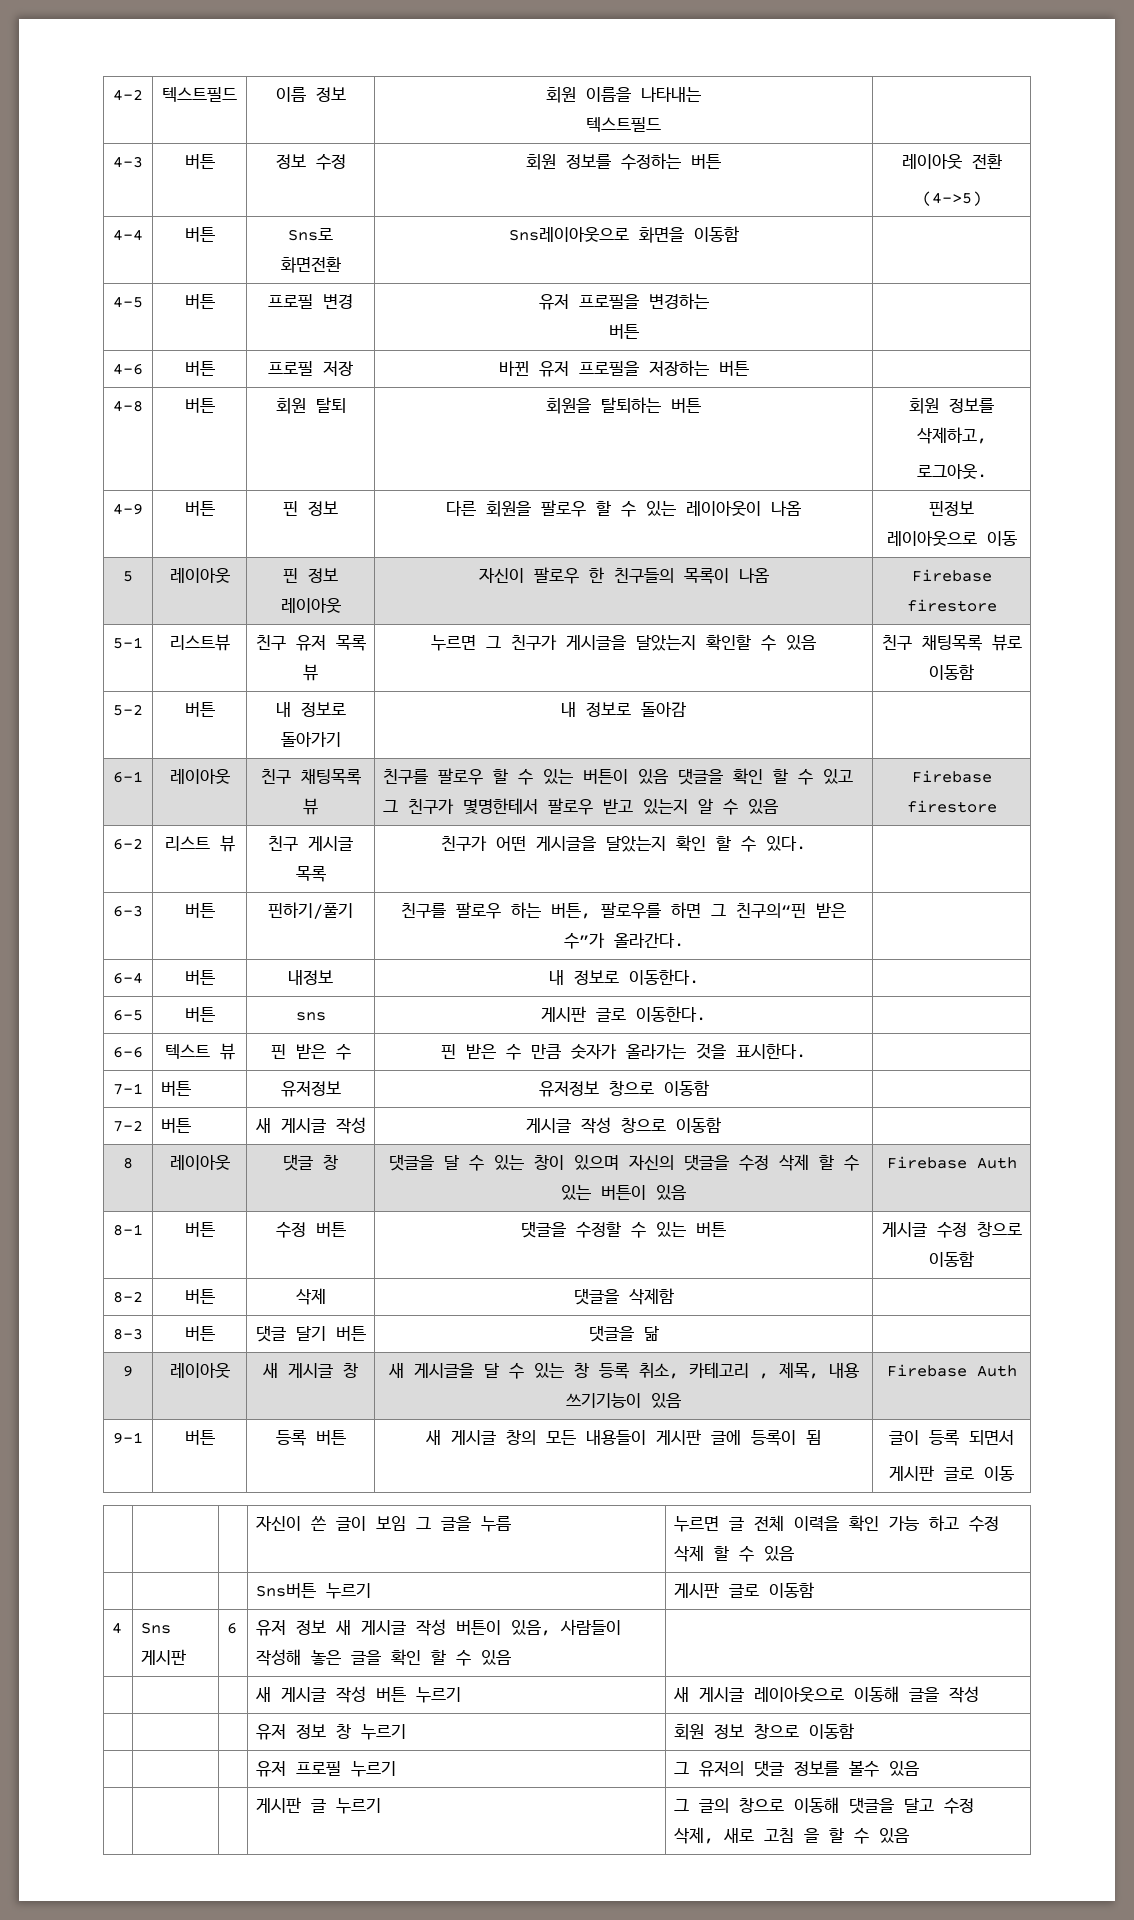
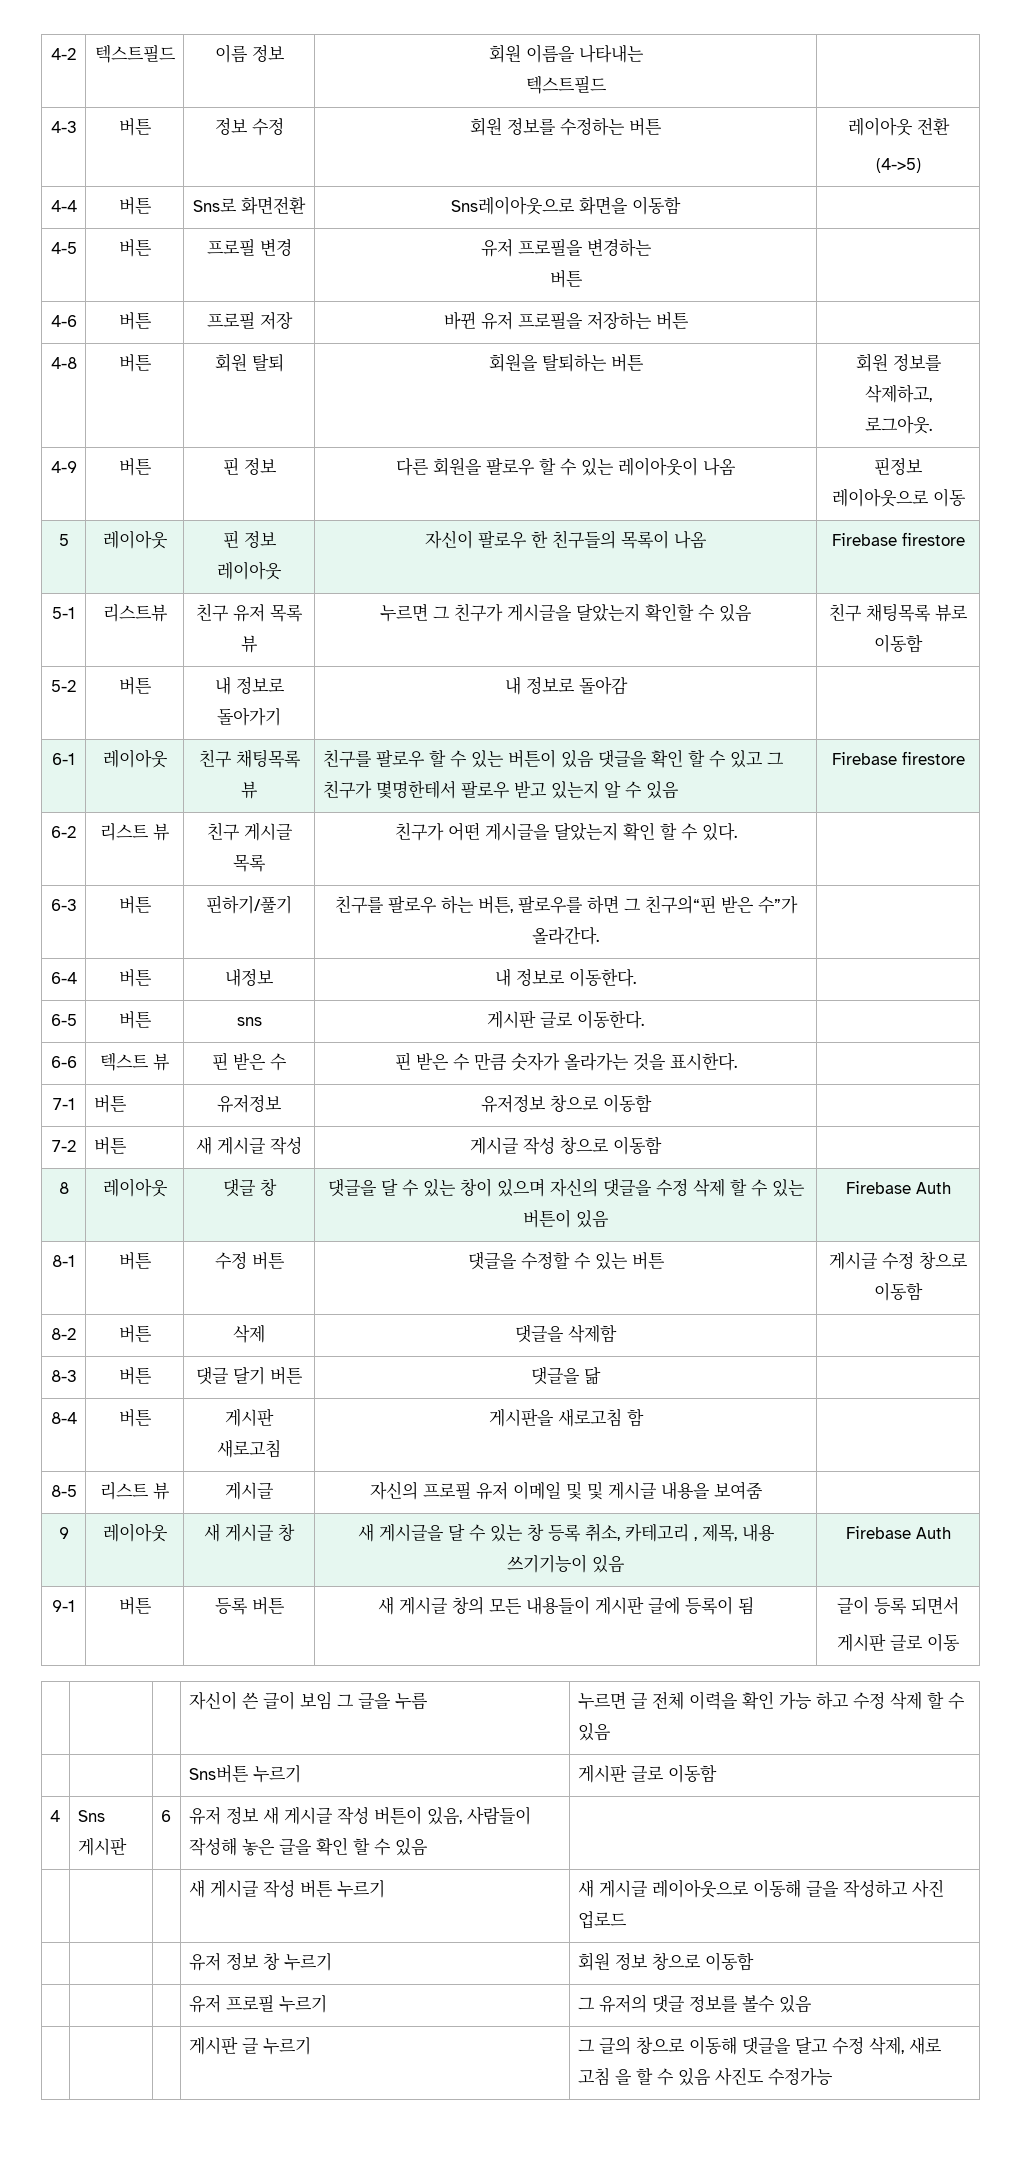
+ 8-4 | 버튼 | 게시판 새로고침 | 게시판을 새로고침 함 |
+ 8-5 | 리스트 뷰 | 게시글 | 자신의 프로필 유저 이메일 및 및 게시글 내용을 보여줌 |
- | | | 새 게시글 작성 버튼 누르기 | 새 게시글 레이아웃으로 이동해 글을 작성
+ | | | 새 게시글 작성 버튼 누르기 | 새 게시글 레이아웃으로 이동해 글을 작성하고 사진 업로드
- | | | 게시판 글 누르기 | 그 글의 창으로 이동해 댓글을 달고 수정 삭제, 새로 고침 을 할 수 있음
+ | | | 게시판 글 누르기 | 그 글의 창으로 이동해 댓글을 달고 수정 삭제, 새로 고침 을 할 수 있음 사진도 수정가능

